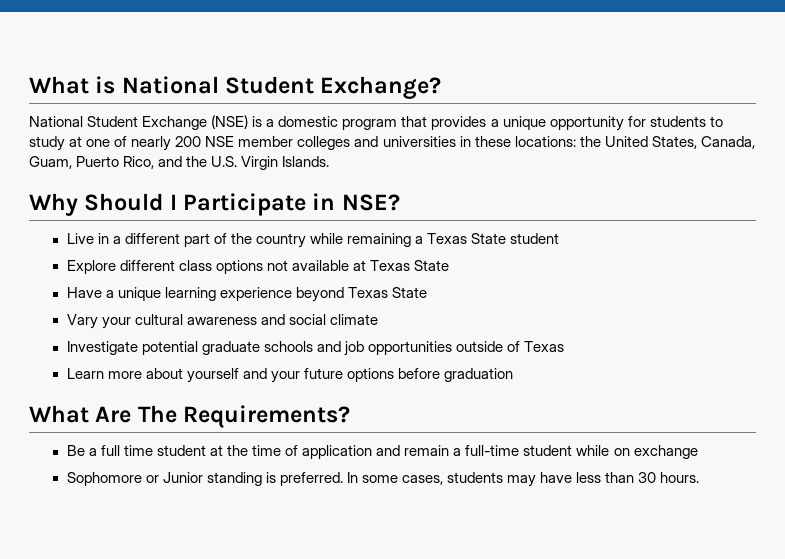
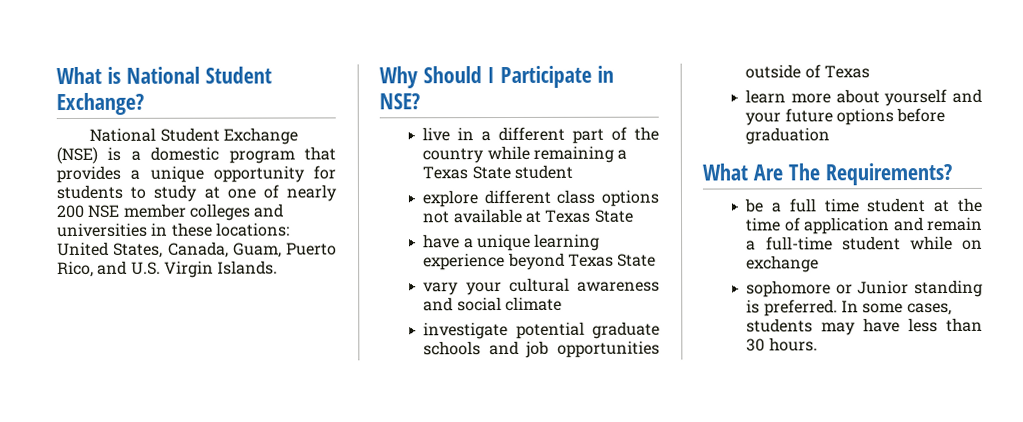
- National Student Exchange (NSE) is a domestic program that provides a unique opportunity for students to study at one of nearly 200 NSE member colleges and universities in these locations: the United States, Canada, Guam, Puerto Rico, and the U.S. Virgin Islands.
+ National Student Exchange (NSE) is a domestic program that provides a unique opportunity for students to study at one of nearly 200 NSE member colleges and universities in these locations: United States, Canada, Guam, Puerto Rico, and U.S. Virgin Islands.
- Live in a different part of the country while remaining a Texas State student
+ live in a different part of the country while remaining a Texas State student
- Explore different class options not available at Texas State
+ explore different class options not available at Texas State
- Have a unique learning experience beyond Texas State
+ have a unique learning experience beyond Texas State
- Vary your cultural awareness and social climate
+ vary your cultural awareness and social climate
- Investigate potential graduate schools and job opportunities outside of Texas
+ investigate potential graduate schools and job opportunities outside of Texas
- Learn more about yourself and your future options before graduation
+ learn more about yourself and your future options before graduation
- Be a full time student at the time of application and remain a full-time student while on exchange
+ be a full time student at the time of application and remain a full-time student while on exchange
- Sophomore or Junior standing is preferred.
+ sophomore or Junior standing is preferred.

